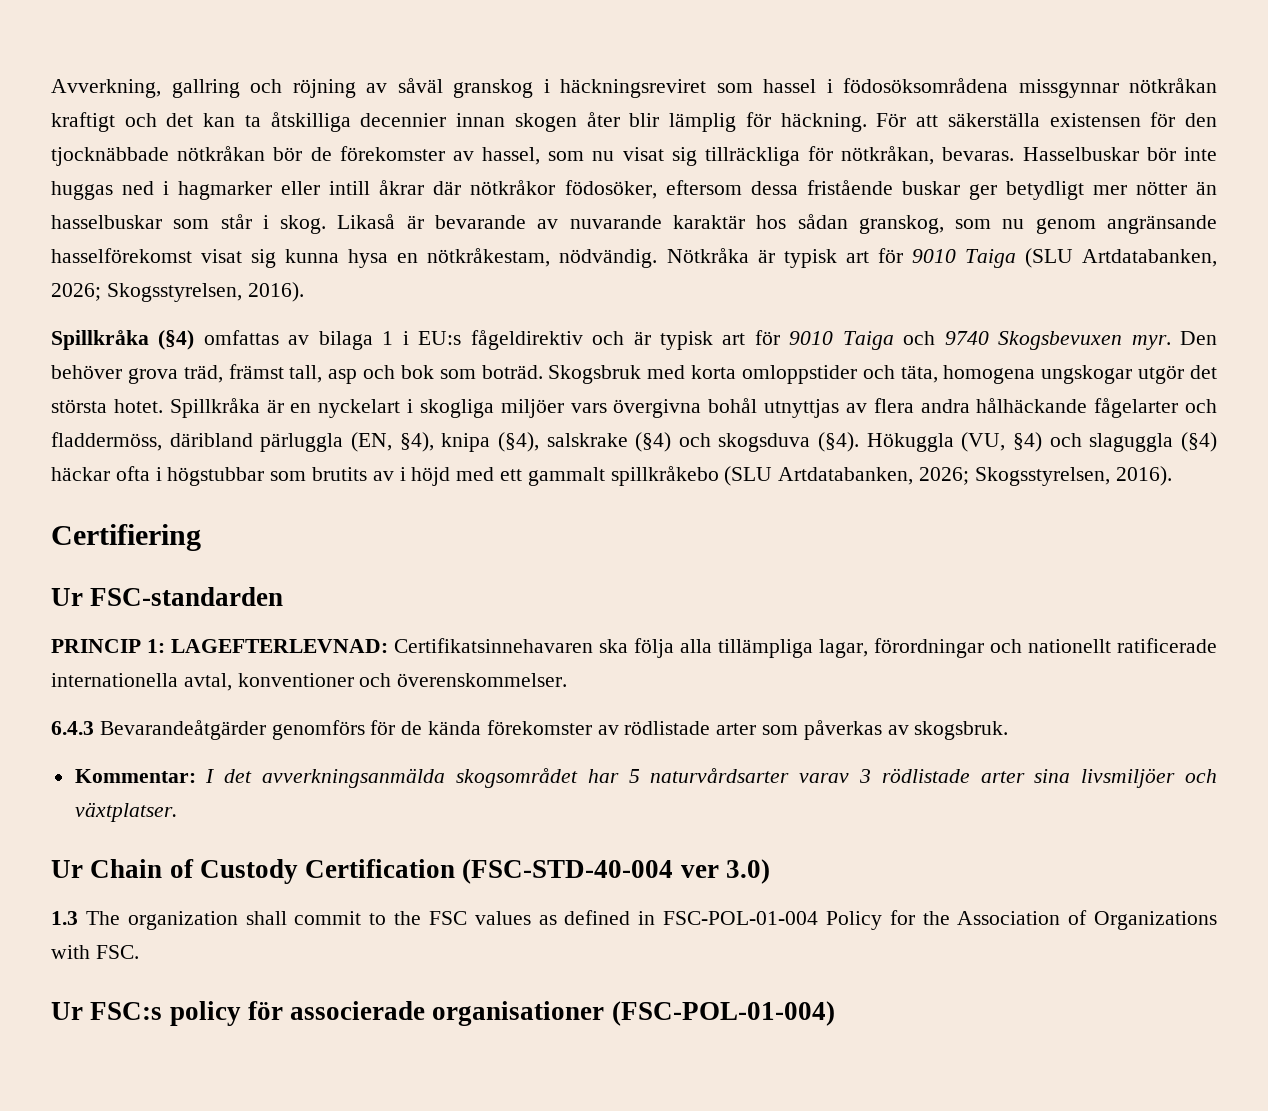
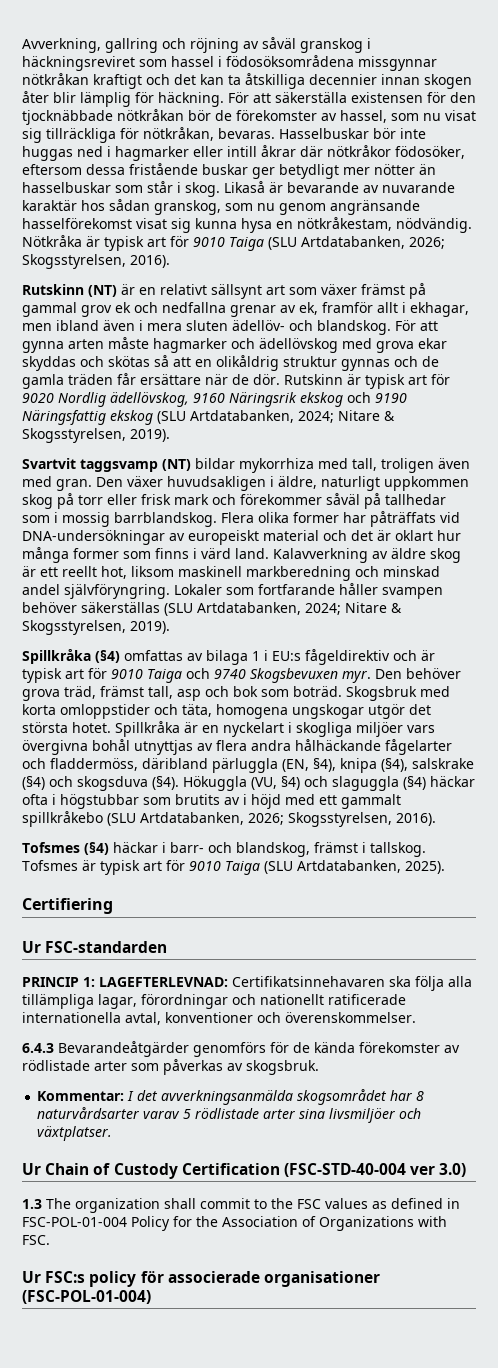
+ Rutskinn (NT) är en relativt sällsynt art som växer främst på gammal grov ek och nedfallna grenar av ek, framför allt i ekhagar, men ibland även i mera sluten ädellöv- och blandskog. För att gynna arten måste hagmarker och ädellövskog med grova ekar skyddas och skötas så att en olikåldrig struktur gynnas och de gamla träden får ersättare när de dör. Rutskinn är typisk art för 9020 Nordlig ädellövskog, 9160 Näringsrik ekskog och 9190 Näringsfattig ekskog (SLU Artdatabanken, 2024; Nitare & Skogsstyrelsen, 2019).
+ Svartvit taggsvamp (NT) bildar mykorrhiza med tall, troligen även med gran. Den växer huvudsakligen i äldre, naturligt uppkommen skog på torr eller frisk mark och förekommer såväl på tallhedar som i mossig barrblandskog. Flera olika former har påträffats vid DNA-undersökningar av europeiskt material och det är oklart hur många former som finns i värd land. Kalavverkning av äldre skog är ett reellt hot, liksom maskinell markberedning och minskad andel självföryngring. Lokaler som fortfarande håller svampen behöver säkerställas (SLU Artdatabanken, 2024; Nitare & Skogsstyrelsen, 2019).
+ Tofsmes (§4) häckar i barr- och blandskog, främst i tallskog. Tofsmes är typisk art för 9010 Taiga (SLU Artdatabanken, 2025).
- Kommentar: I det avverkningsanmälda skogsområdet har 5 naturvårdsarter varav 3 rödlistade arter sina livsmiljöer och växtplatser.
+ Kommentar: I det avverkningsanmälda skogsområdet har 8 naturvårdsarter varav 5 rödlistade arter sina livsmiljöer och växtplatser.

